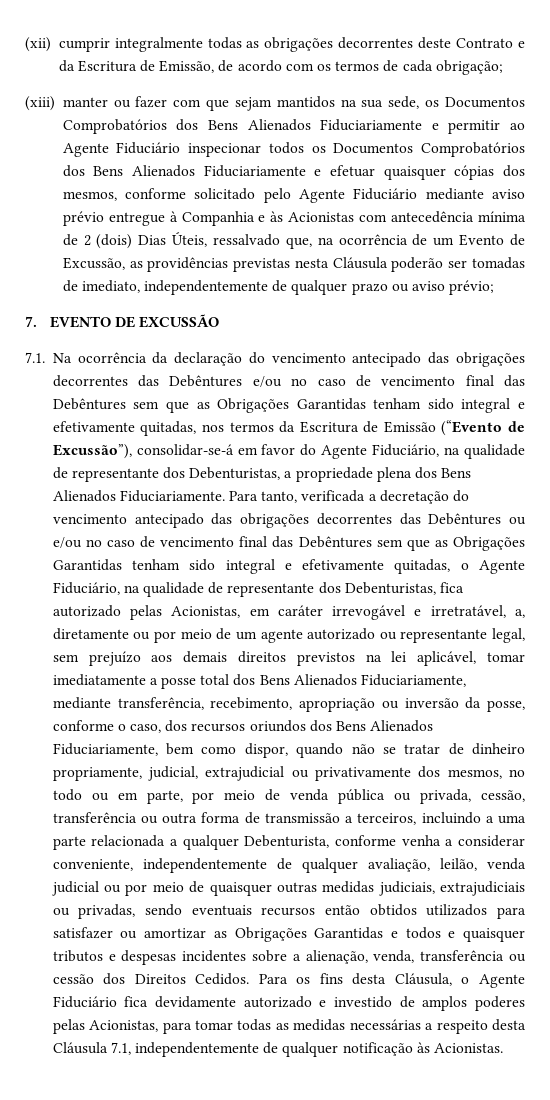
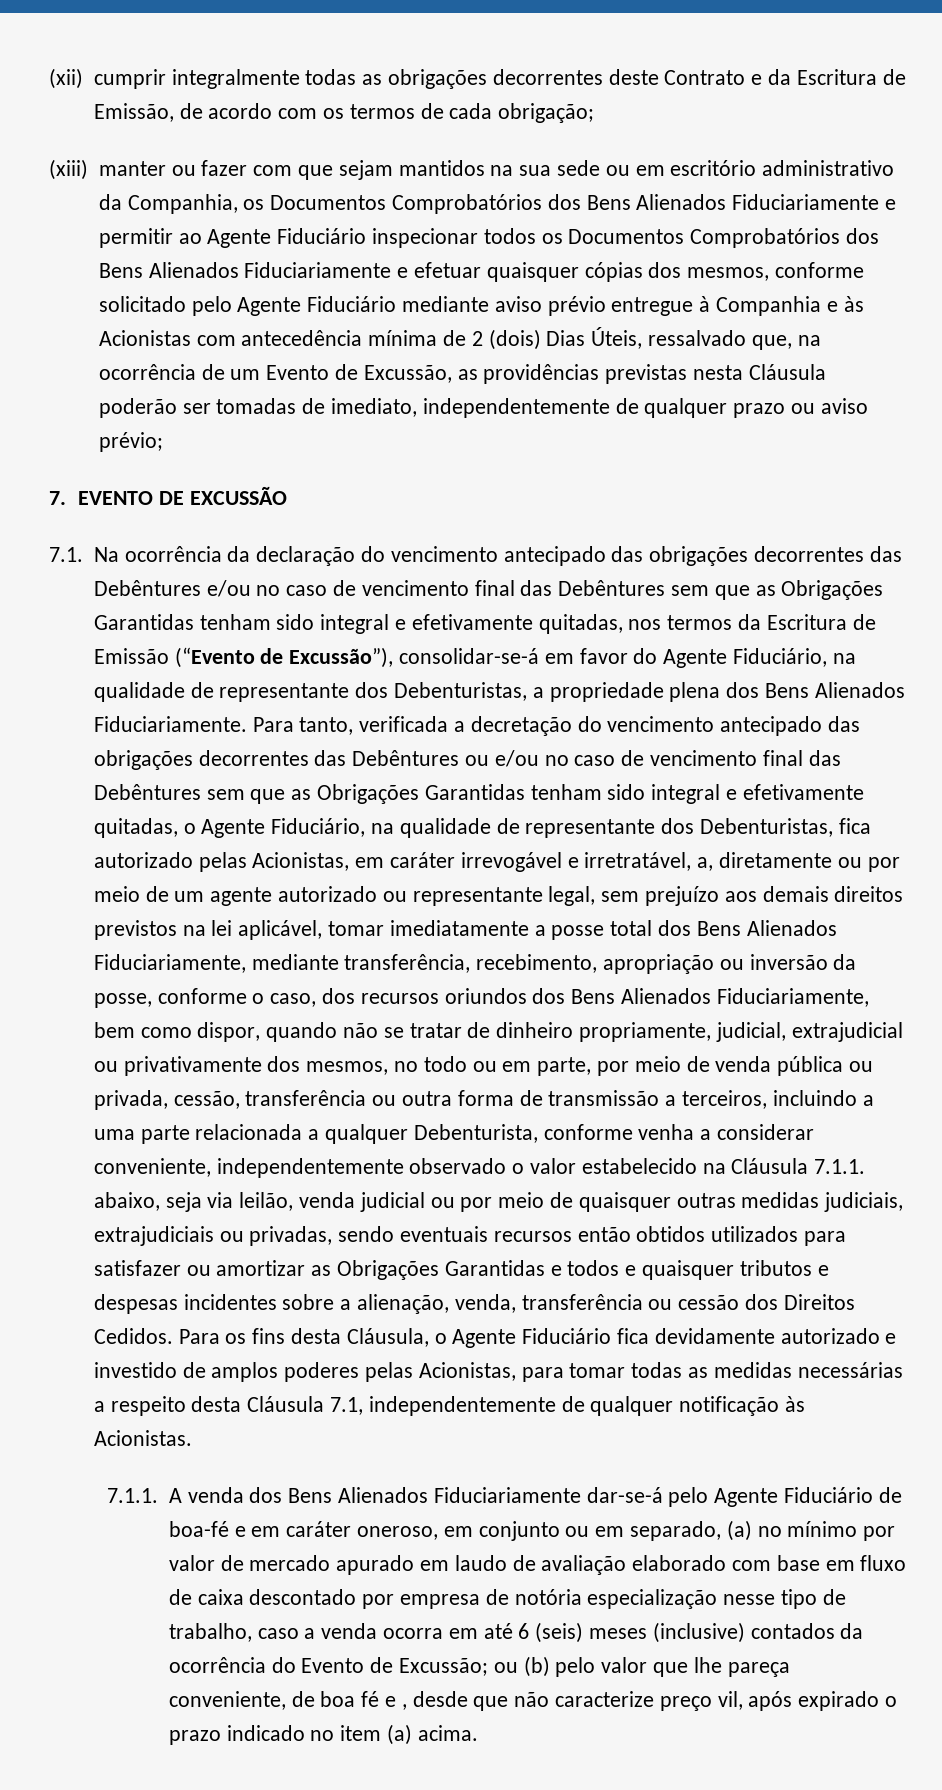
- (xiii) manter ou fazer com que sejam mantidos na sua sede, os Documentos Comprobatórios dos Bens Alienados Fiduciariamente e permitir ao Agente Fiduciário inspecionar todos os Documentos Comprobatórios dos Bens Alienados Fiduciariamente e efetuar quaisquer cópias dos mesmos, conforme solicitado pelo Agente Fiduciário mediante aviso prévio entregue à Companhia e às Acionistas com antecedência mínima de 2 (dois) Dias Úteis, ressalvado que, na ocorrência de um Evento de Excussão, as providências previstas nesta Cláusula poderão ser tomadas de imediato, independentemente de qualquer prazo ou aviso prévio;
+ (xiii) manter ou fazer com que sejam mantidos na sua sede ou em escritório administrativo da Companhia, os Documentos Comprobatórios dos Bens Alienados Fiduciariamente e permitir ao Agente Fiduciário inspecionar todos os Documentos Comprobatórios dos Bens Alienados Fiduciariamente e efetuar quaisquer cópias dos mesmos, conforme solicitado pelo Agente Fiduciário mediante aviso prévio entregue à Companhia e às Acionistas com antecedência mínima de 2 (dois) Dias Úteis, ressalvado que, na ocorrência de um Evento de Excussão, as providências previstas nesta Cláusula poderão ser tomadas de imediato, independentemente de qualquer prazo ou aviso prévio;
- Para tanto, verificada a decretação do vencimento antecipado das obrigações decorrentes das Debêntures ou e/ou no caso de vencimento final das Debêntures sem que as Obrigações Garantidas tenham sido integral e efetivamente quitadas, o Agente Fiduciário, na qualidade de representante dos Debenturistas, fica autorizado pelas Acionistas, em caráter irrevogável e irretratável, a, diretamente ou por meio de um agente autorizado ou representante legal, sem prejuízo aos demais direitos previstos na lei aplicável, tomar imediatamente a posse total dos Bens Alienados Fiduciariamente, mediante transferência, recebimento, apropriação ou inversão da posse, conforme o caso, dos recursos oriundos dos Bens Alienados Fiduciariamente, bem como dispor, quando não se tratar de dinheiro propriamente, judicial, extrajudicial ou privativamente dos mesmos, no todo ou em parte, por meio de venda pública ou privada, cessão, transferência ou outra forma de transmissão a terceiros, incluindo a uma parte relacionada a qualquer Debenturista, conforme venha a considerar conveniente, independentemente de qualquer avaliação, leilão, venda judicial ou por meio de quaisquer outras medidas judiciais, extrajudiciais ou privadas, sendo eventuais recursos então obtidos utilizados para satisfazer ou amortizar as Obrigações Garantidas e todos e quaisquer tributos e despesas incidentes sobre a alienação, venda, transferência ou cessão dos Direitos Cedidos.
+ Para tanto, verificada a decretação do vencimento antecipado das obrigações decorrentes das Debêntures ou e/ou no caso de vencimento final das Debêntures sem que as Obrigações Garantidas tenham sido integral e efetivamente quitadas, o Agente Fiduciário, na qualidade de representante dos Debenturistas, fica autorizado pelas Acionistas, em caráter irrevogável e irretratável, a, diretamente ou por meio de um agente autorizado ou representante legal, sem prejuízo aos demais direitos previstos na lei aplicável, tomar imediatamente a posse total dos Bens Alienados Fiduciariamente, mediante transferência, recebimento, apropriação ou inversão da posse, conforme o caso, dos recursos oriundos dos Bens Alienados Fiduciariamente, bem como dispor, quando não se tratar de dinheiro propriamente, judicial, extrajudicial ou privativamente dos mesmos, no todo ou em parte, por meio de venda pública ou privada, cessão, transferência ou outra forma de transmissão a terceiros, incluindo a uma parte relacionada a qualquer Debenturista, conforme venha a considerar conveniente, independentemente observado o valor estabelecido na Cláusula 7.1.1. abaixo, seja via leilão, venda judicial ou por meio de quaisquer outras medidas judiciais, extrajudiciais ou privadas, sendo eventuais recursos então obtidos utilizados para satisfazer ou amortizar as Obrigações Garantidas e todos e quaisquer tributos e despesas incidentes sobre a alienação, venda, transferência ou cessão dos Direitos Cedidos.
+ 7.1.1. A venda dos Bens Alienados Fiduciariamente dar-se-á pelo Agente Fiduciário de boa-fé e em caráter oneroso, em conjunto ou em separado, (a) no mínimo por valor de mercado apurado em laudo de avaliação elaborado com base em fluxo de caixa descontado por empresa de notória especialização nesse tipo de trabalho, caso a venda ocorra em até 6 (seis) meses (inclusive) contados da ocorrência do Evento de Excussão; ou (b) pelo valor que lhe pareça conveniente, de boa fé e , desde que não caracterize preço vil, após expirado o prazo indicado no item (a) acima.

